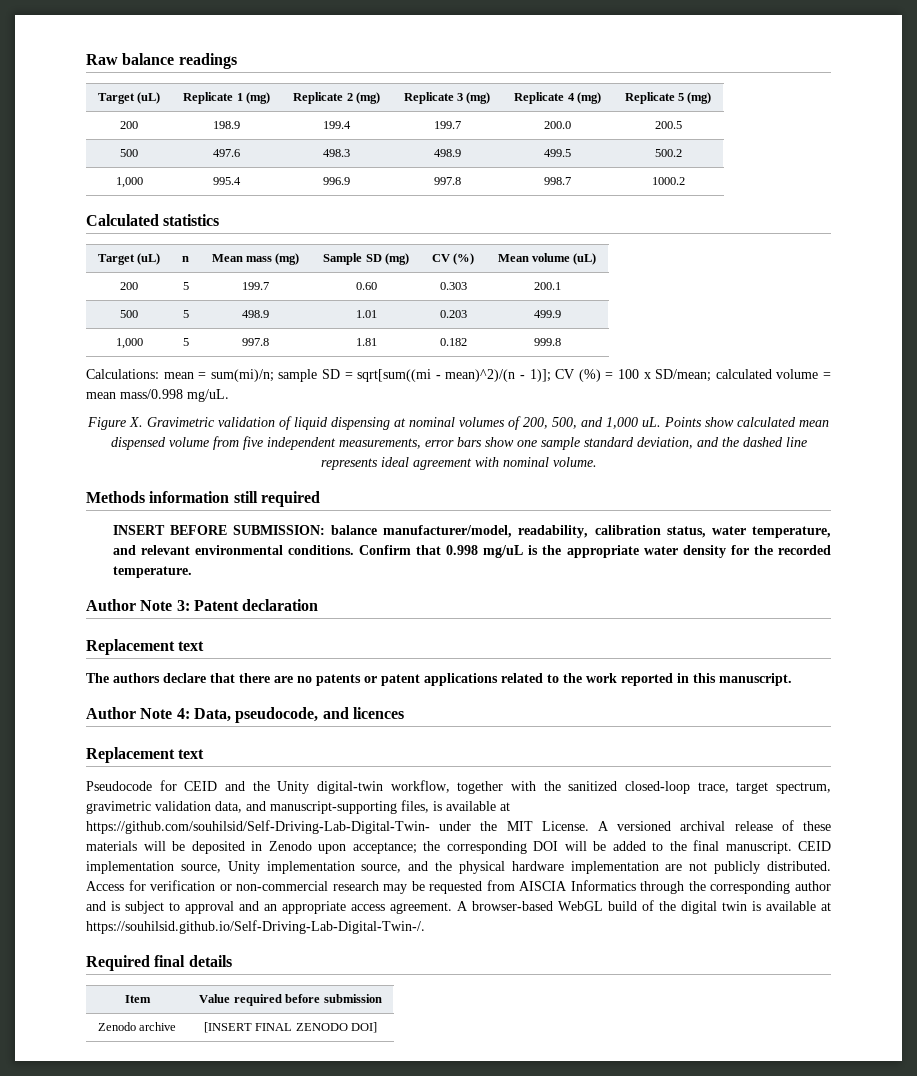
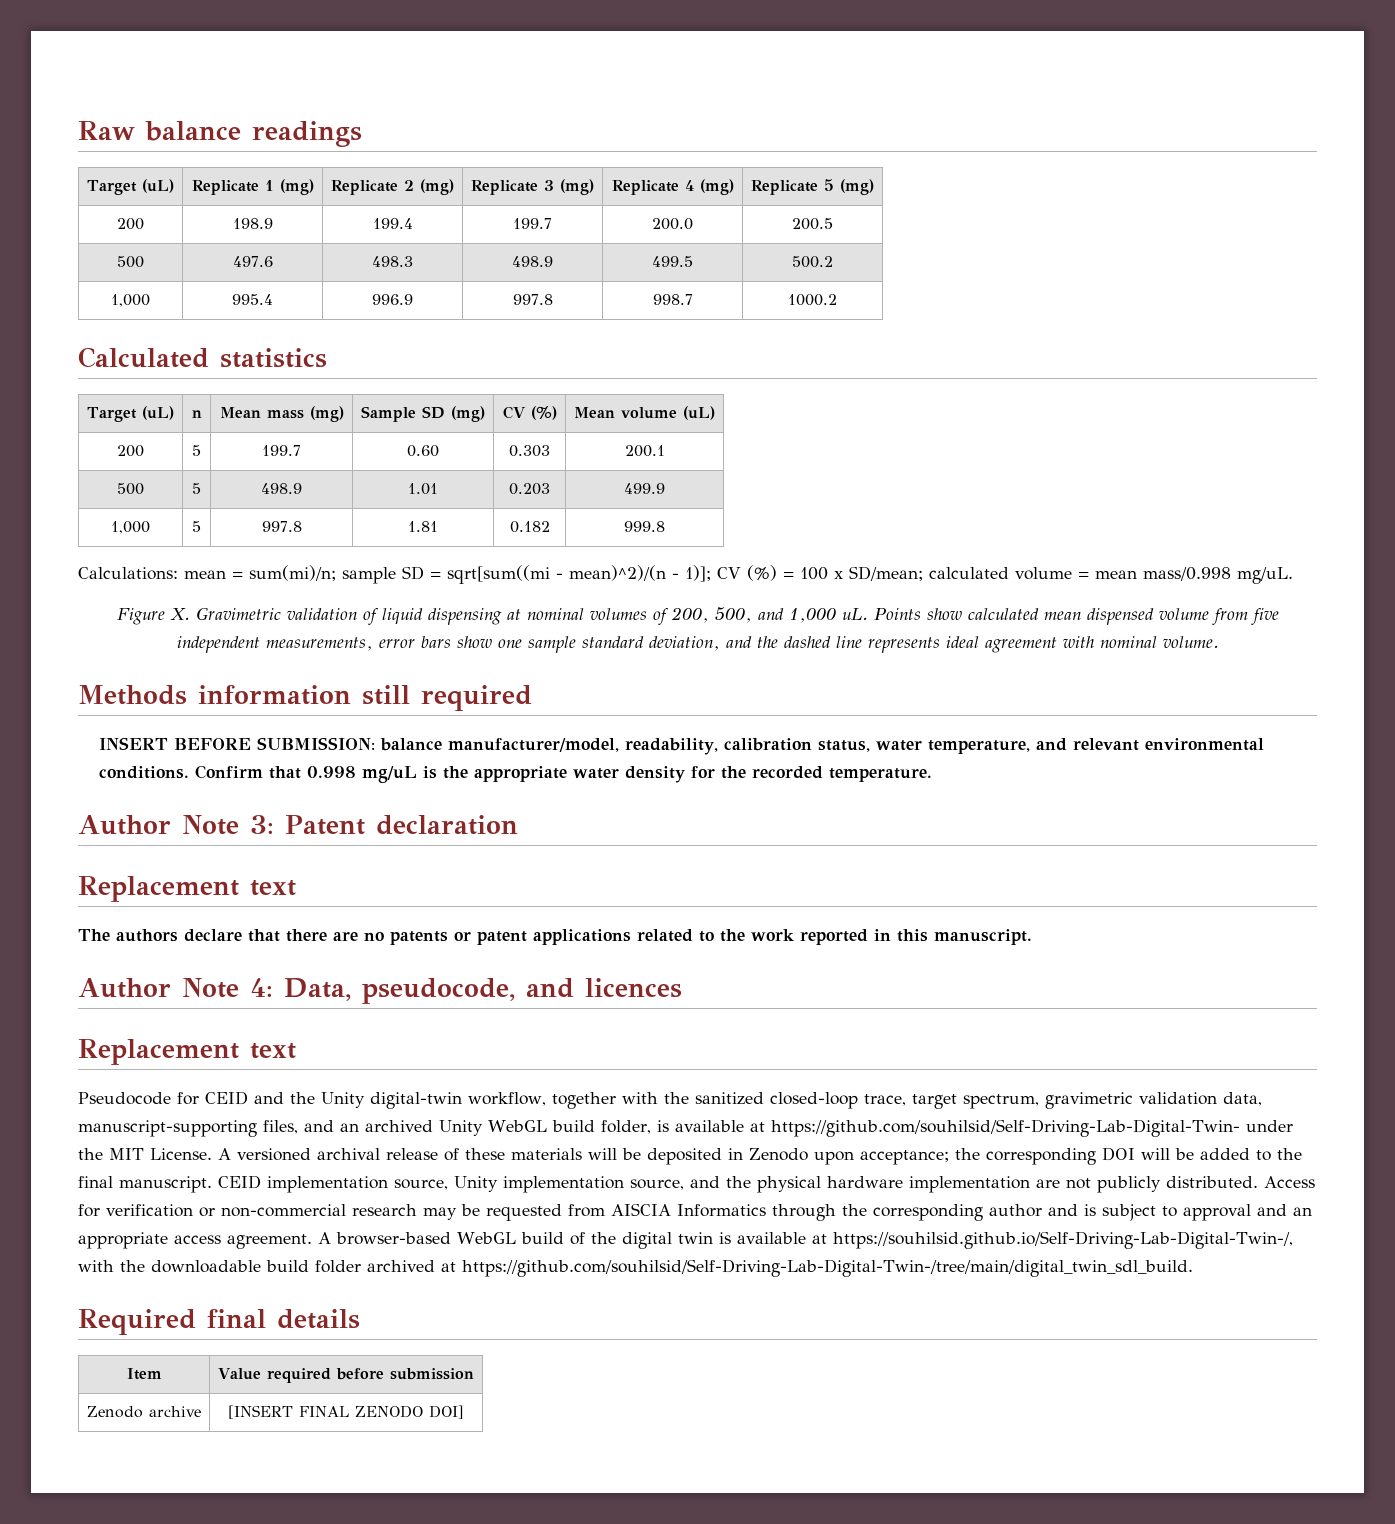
- Pseudocode for CEID and the Unity digital-twin workflow, together with the sanitized closed-loop trace, target spectrum, gravimetric validation data, and manuscript-supporting files, is available at https://github.com/souhilsid/Self-Driving-Lab-Digital-Twin- under the MIT License.
+ Pseudocode for CEID and the Unity digital-twin workflow, together with the sanitized closed-loop trace, target spectrum, gravimetric validation data, manuscript-supporting files, and an archived Unity WebGL build folder, is available at https://github.com/souhilsid/Self-Driving-Lab-Digital-Twin- under the MIT License.
- A browser-based WebGL build of the digital twin is available at https://souhilsid.github.io/Self-Driving-Lab-Digital-Twin-/.
+ A browser-based WebGL build of the digital twin is available at https://souhilsid.github.io/Self-Driving-Lab-Digital-Twin-/, with the downloadable build folder archived at https://github.com/souhilsid/Self-Driving-Lab-Digital-Twin-/tree/main/digital_twin_sdl_build.

